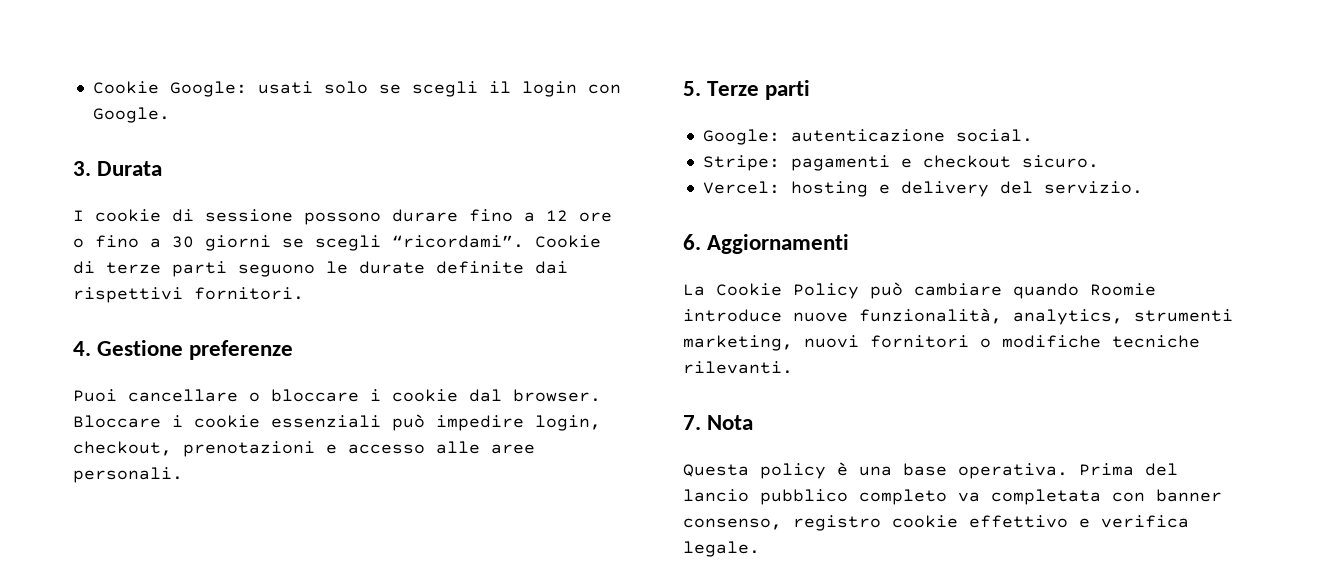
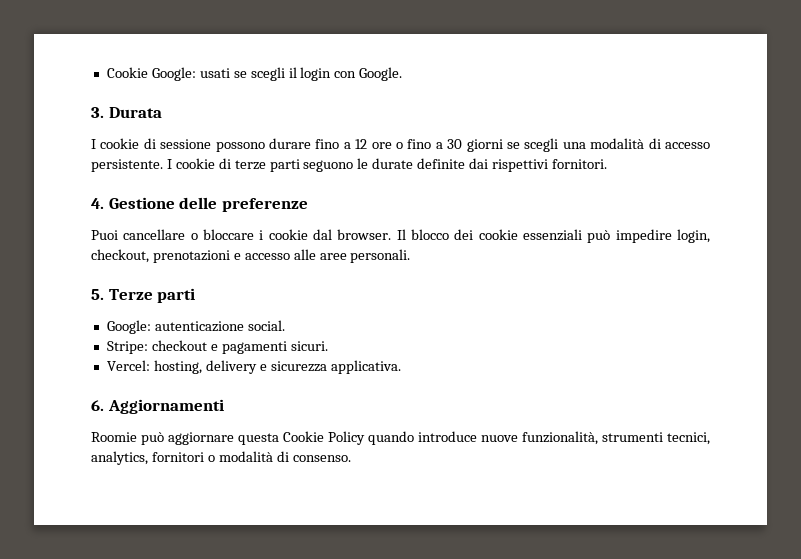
- Cookie Google: usati solo se scegli il login con Google.
+ Cookie Google: usati se scegli il login con Google.
- I cookie di sessione possono durare fino a 12 ore o fino a 30 giorni se scegli “ricordami”. Cookie di terze parti seguono le durate definite dai rispettivi fornitori.
+ I cookie di sessione possono durare fino a 12 ore o fino a 30 giorni se scegli una modalità di accesso persistente. I cookie di terze parti seguono le durate definite dai rispettivi fornitori.
- 4. Gestione preferenze
+ 4. Gestione delle preferenze
- Bloccare i cookie essenziali può impedire login, checkout, prenotazioni e accesso alle aree personali.
+ Il blocco dei cookie essenziali può impedire login, checkout, prenotazioni e accesso alle aree personali.
- Stripe: pagamenti e checkout sicuro.
- Vercel: hosting e delivery del servizio.
+ Stripe: checkout e pagamenti sicuri.
+ Vercel: hosting, delivery e sicurezza applicativa.
  6. Aggiornamenti
- La Cookie Policy può cambiare quando Roomie introduce nuove funzionalità, analytics, strumenti marketing, nuovi fornitori o modifiche tecniche rilevanti.
- 7. Nota
- Questa policy è una base operativa. Prima del lancio pubblico completo va completata con banner consenso, registro cookie effettivo e verifica legale.
+ Roomie può aggiornare questa Cookie Policy quando introduce nuove funzionalità, strumenti tecnici, analytics, fornitori o modalità di consenso.

